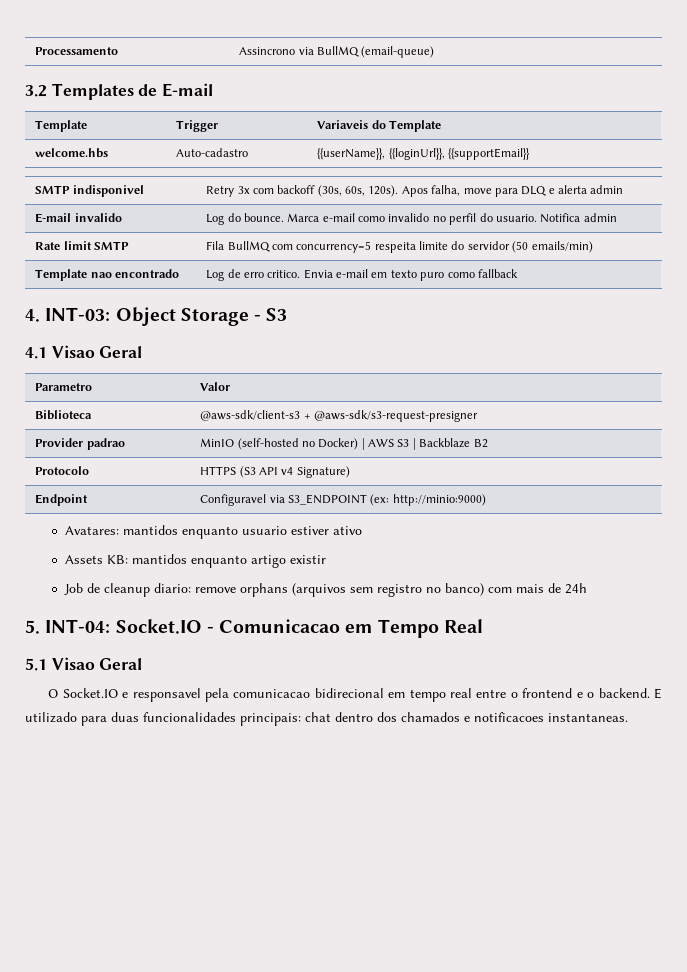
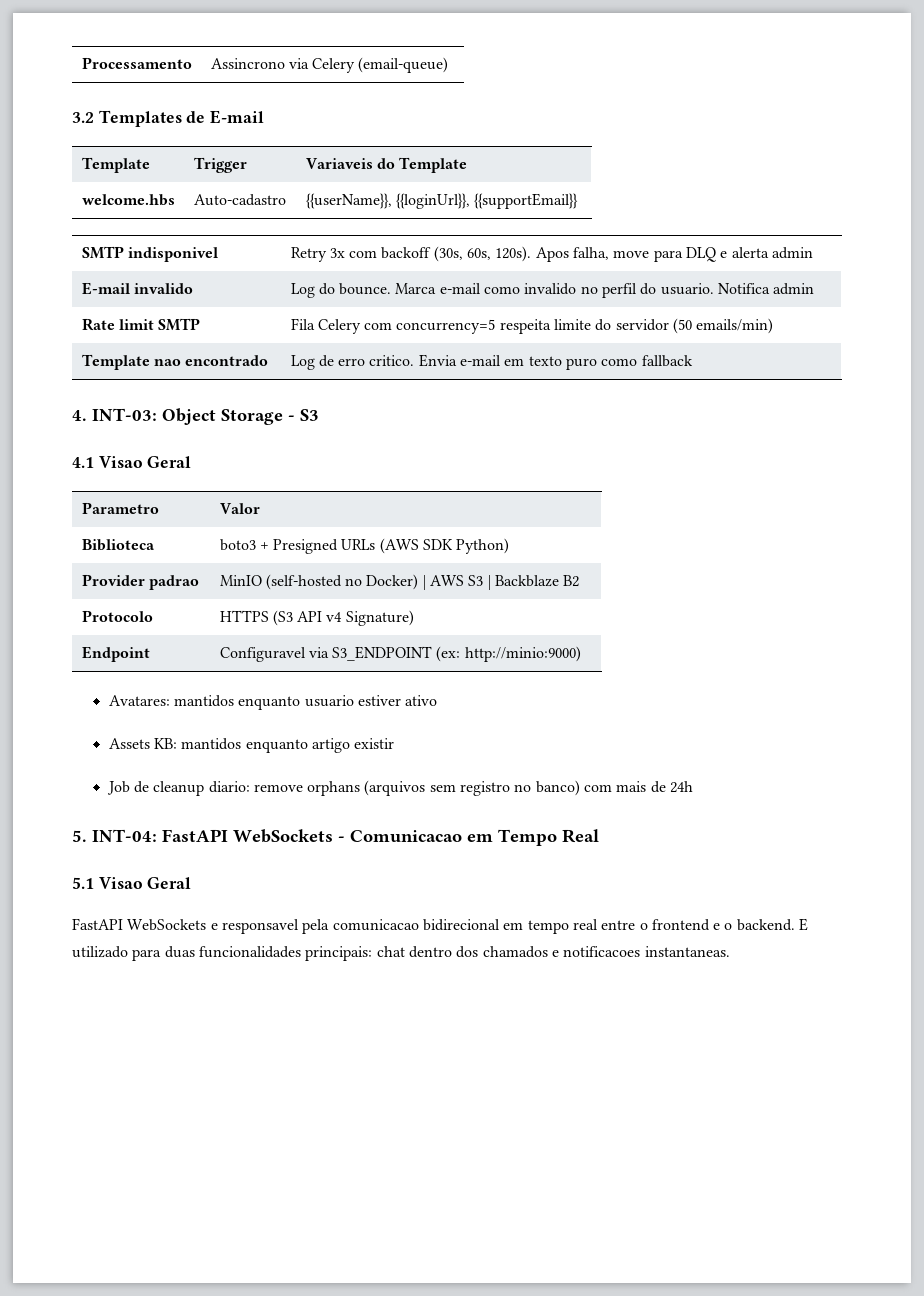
- Processamento | Assincrono via BullMQ (email-queue)
+ Processamento | Assincrono via Celery (email-queue)
- Rate limit SMTP | Fila BullMQ com concurrency=5 respeita limite do servidor (50 emails/min)
+ Rate limit SMTP | Fila Celery com concurrency=5 respeita limite do servidor (50 emails/min)
- Biblioteca | @aws-sdk/client-s3 + @aws-sdk/s3-request-presigner
+ Biblioteca | boto3 + Presigned URLs (AWS SDK Python)
- 5. INT-04: Socket.IO - Comunicacao em Tempo Real
+ 5. INT-04: FastAPI WebSockets - Comunicacao em Tempo Real
- O Socket.IO e responsavel pela comunicacao bidirecional em tempo real entre o frontend e o backend.
+ FastAPI WebSockets e responsavel pela comunicacao bidirecional em tempo real entre o frontend e o backend.

